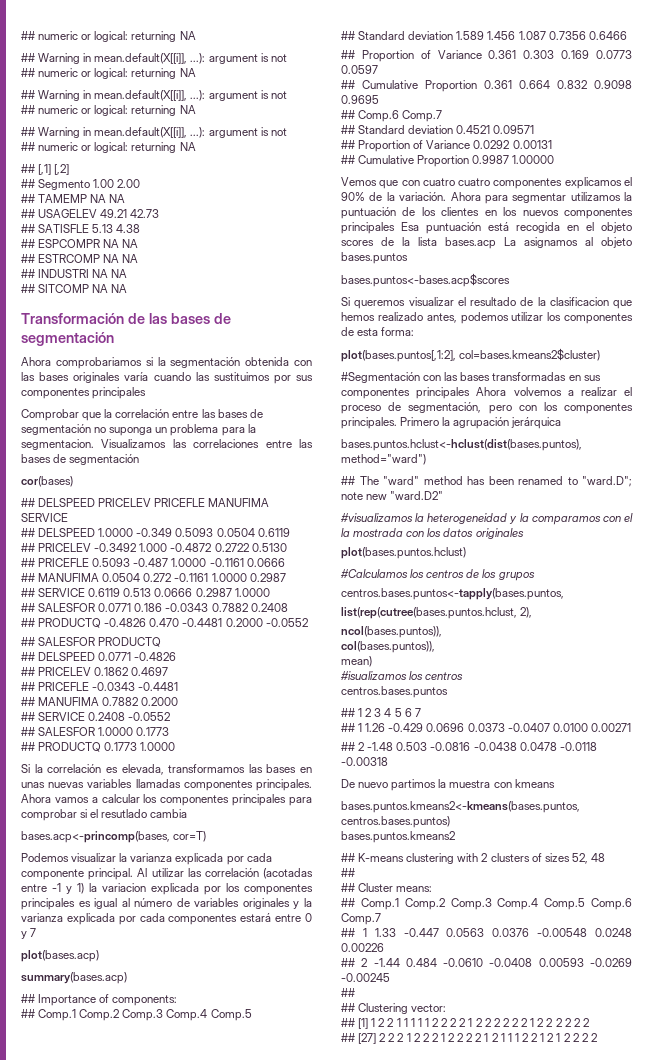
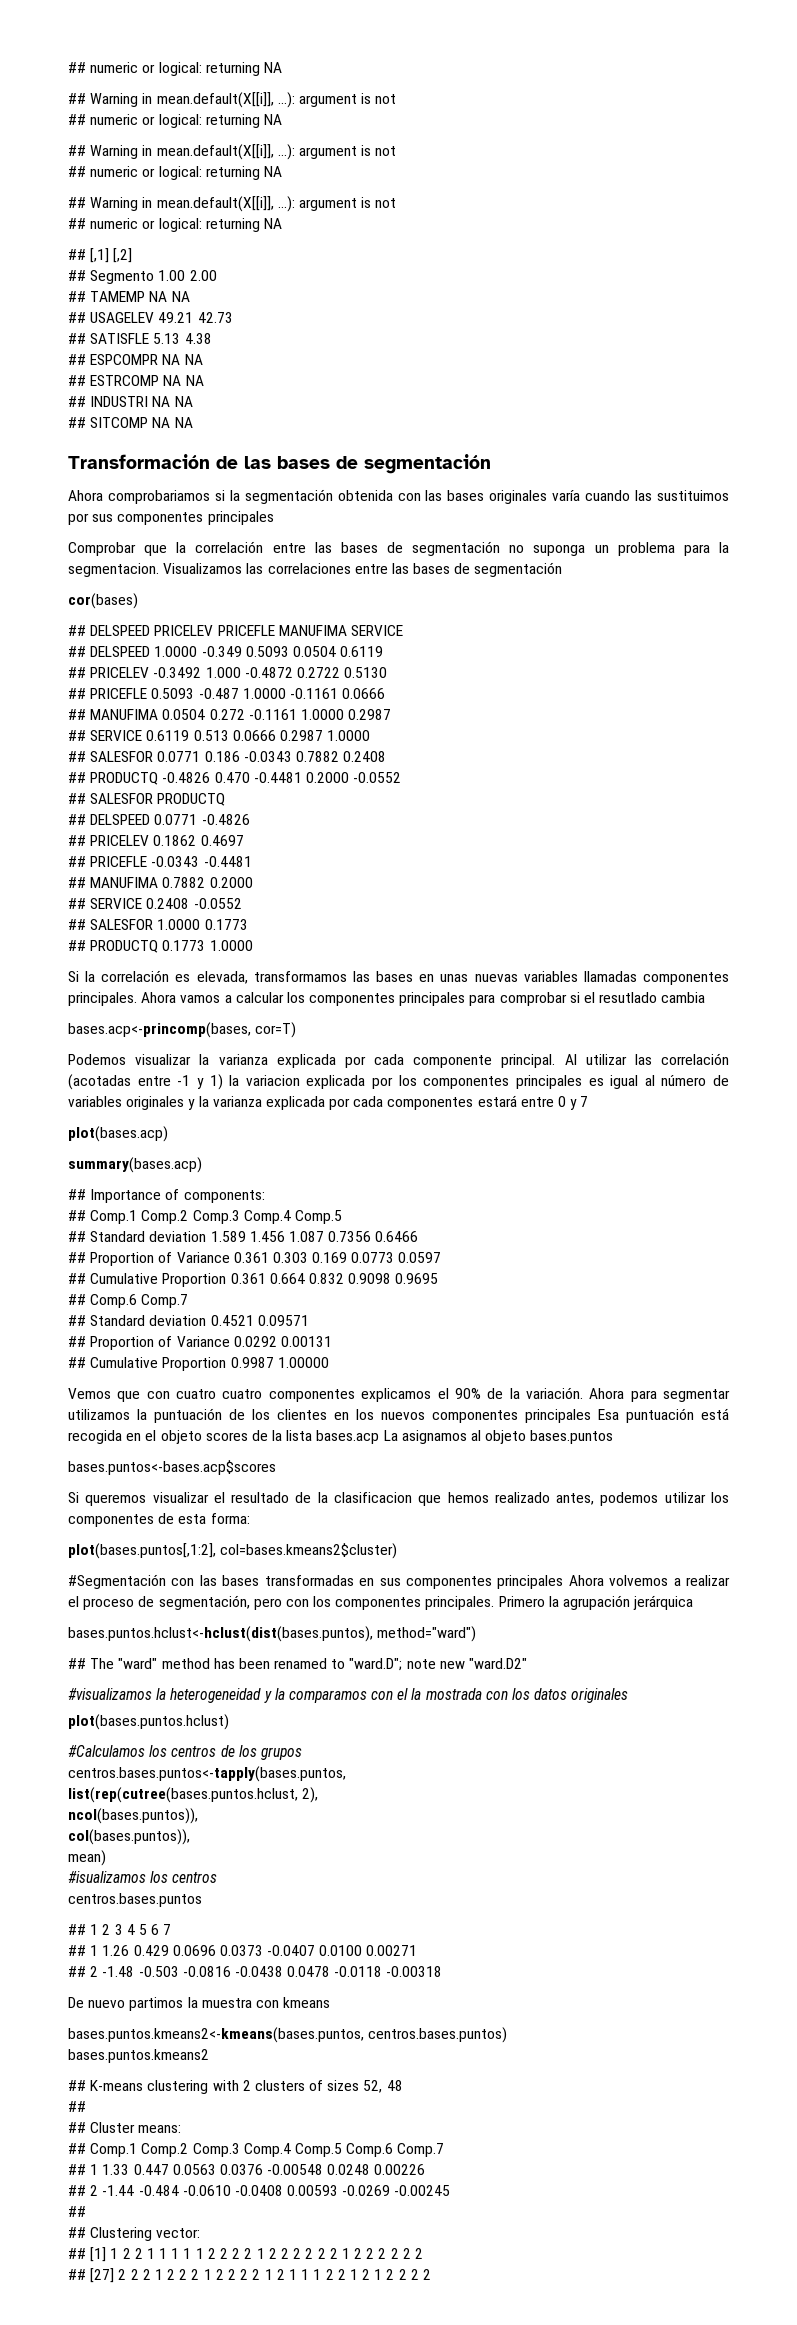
- ## 1 1.26 -0.429 0.0696 0.0373 -0.0407 0.0100 0.00271
+ ## 1 1.26 0.429 0.0696 0.0373 -0.0407 0.0100 0.00271
- ## 2 -1.48 0.503 -0.0816 -0.0438 0.0478 -0.0118 -0.00318
+ ## 2 -1.48 -0.503 -0.0816 -0.0438 0.0478 -0.0118 -0.00318
- ## 1 1.33 -0.447 0.0563 0.0376 -0.00548 0.0248 0.00226
+ ## 1 1.33 0.447 0.0563 0.0376 -0.00548 0.0248 0.00226
- ## 2 -1.44 0.484 -0.0610 -0.0408 0.00593 -0.0269 -0.00245
+ ## 2 -1.44 -0.484 -0.0610 -0.0408 0.00593 -0.0269 -0.00245

